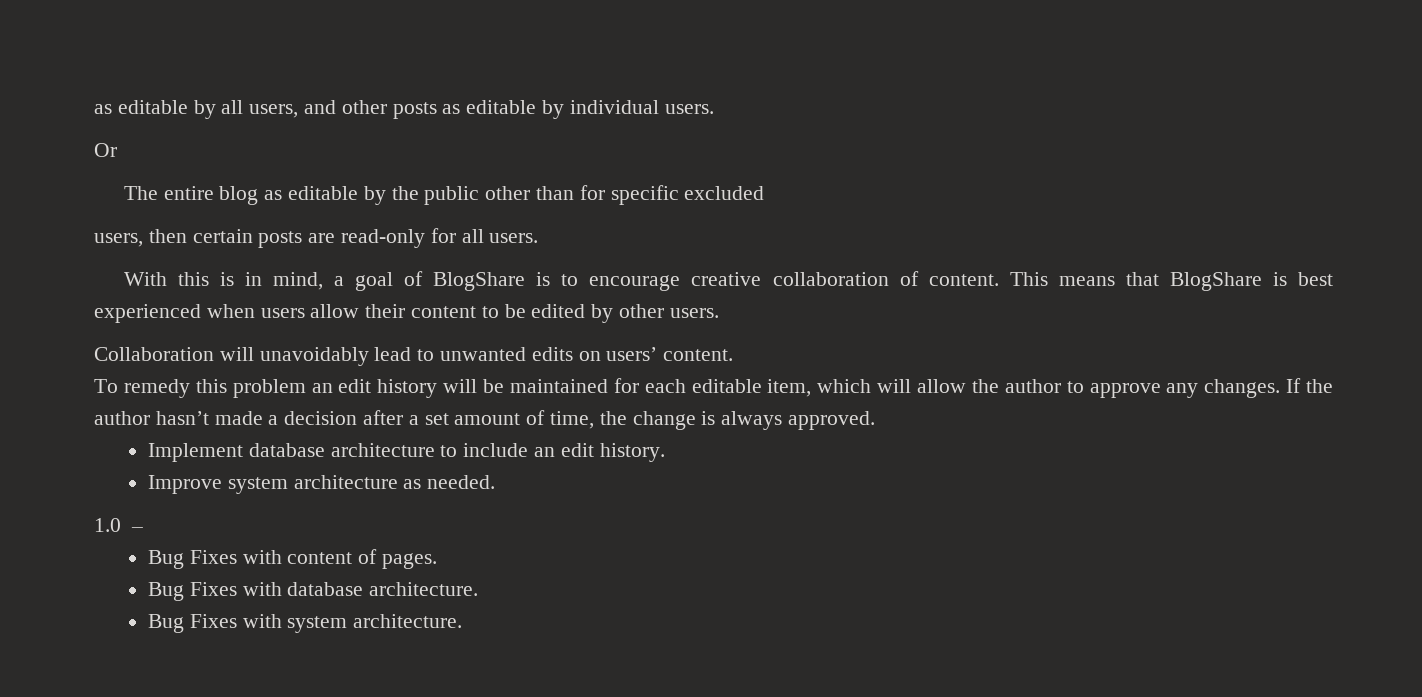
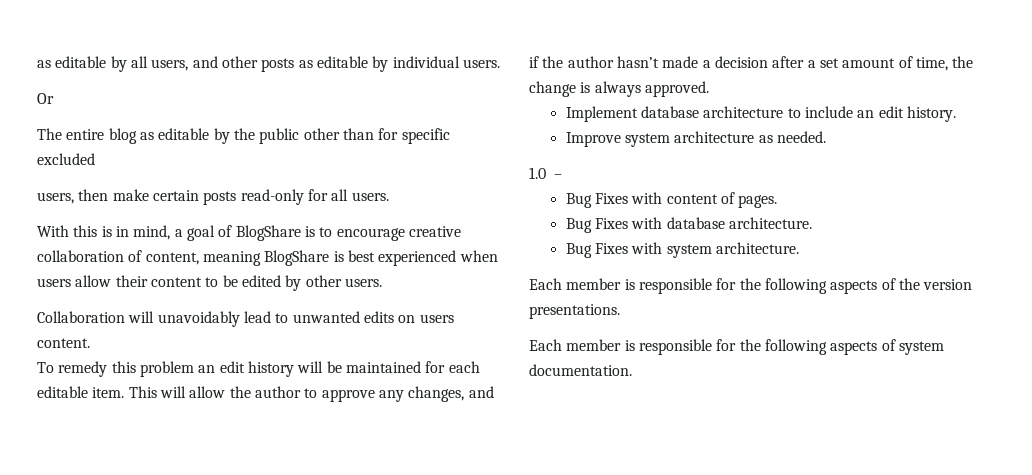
- users, then certain posts are read-only for all users.
+ users, then make certain posts read-only for all users.
- With this is in mind, a goal of BlogShare is to encourage creative collaboration of content. This means that BlogShare is best experienced when users allow their content to be edited by other users.
+ With this is in mind, a goal of BlogShare is to encourage creative collaboration of content, meaning BlogShare is best experienced when users allow their content to be edited by other users.
- Collaboration will unavoidably lead to unwanted edits on users’ content.
+ Collaboration will unavoidably lead to unwanted edits on users content.
- To remedy this problem an edit history will be maintained for each editable item, which will allow the author to approve any changes. If the author hasn’t made a decision after a set amount of time, the change is always approved.
+ To remedy this problem an edit history will be maintained for each editable item. This will allow the author to approve any changes, and if the author hasn’t made a decision after a set amount of time, the change is always approved.
+ Each member is responsible for the following aspects of the version presentations.
+ Each member is responsible for the following aspects of system documentation.

